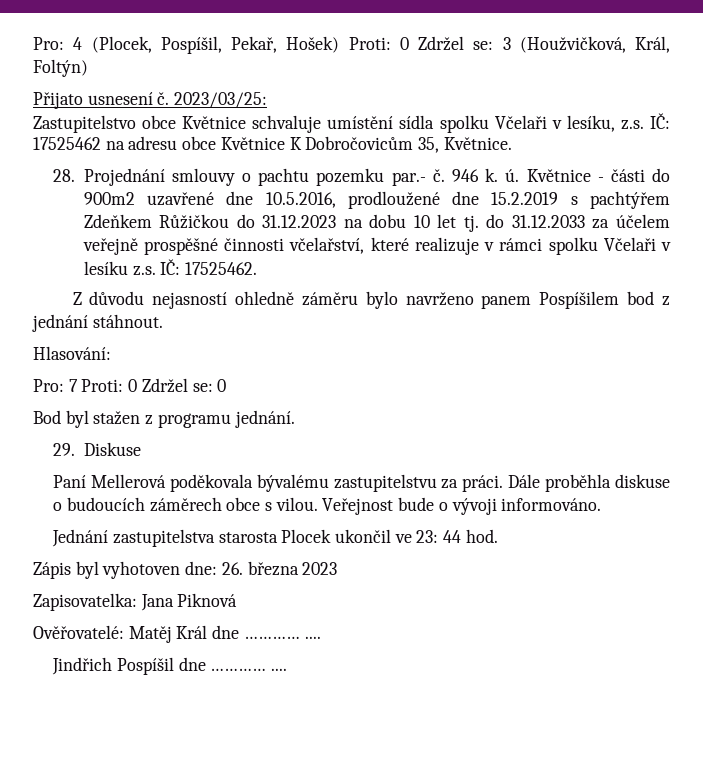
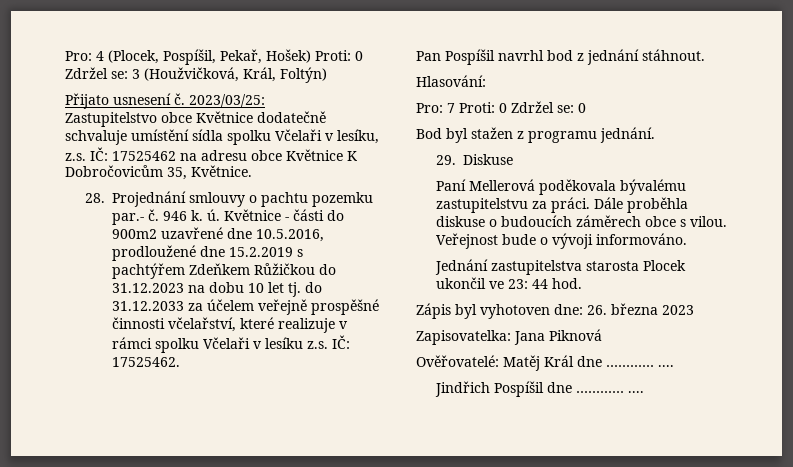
- Zastupitelstvo obce Květnice schvaluje umístění sídla spolku Včelaři v lesíku, z.s. IČ: 17525462 na adresu obce Květnice K Dobročovicům 35, Květnice.
+ Zastupitelstvo obce Květnice dodatečně schvaluje umístění sídla spolku Včelaři v lesíku, z.s. IČ: 17525462 na adresu obce Květnice K Dobročovicům 35, Květnice.
- Z důvodu nejasností ohledně záměru bylo navrženo panem Pospíšilem bod z jednání stáhnout.
+ Pan Pospíšil navrhl bod z jednání stáhnout.

